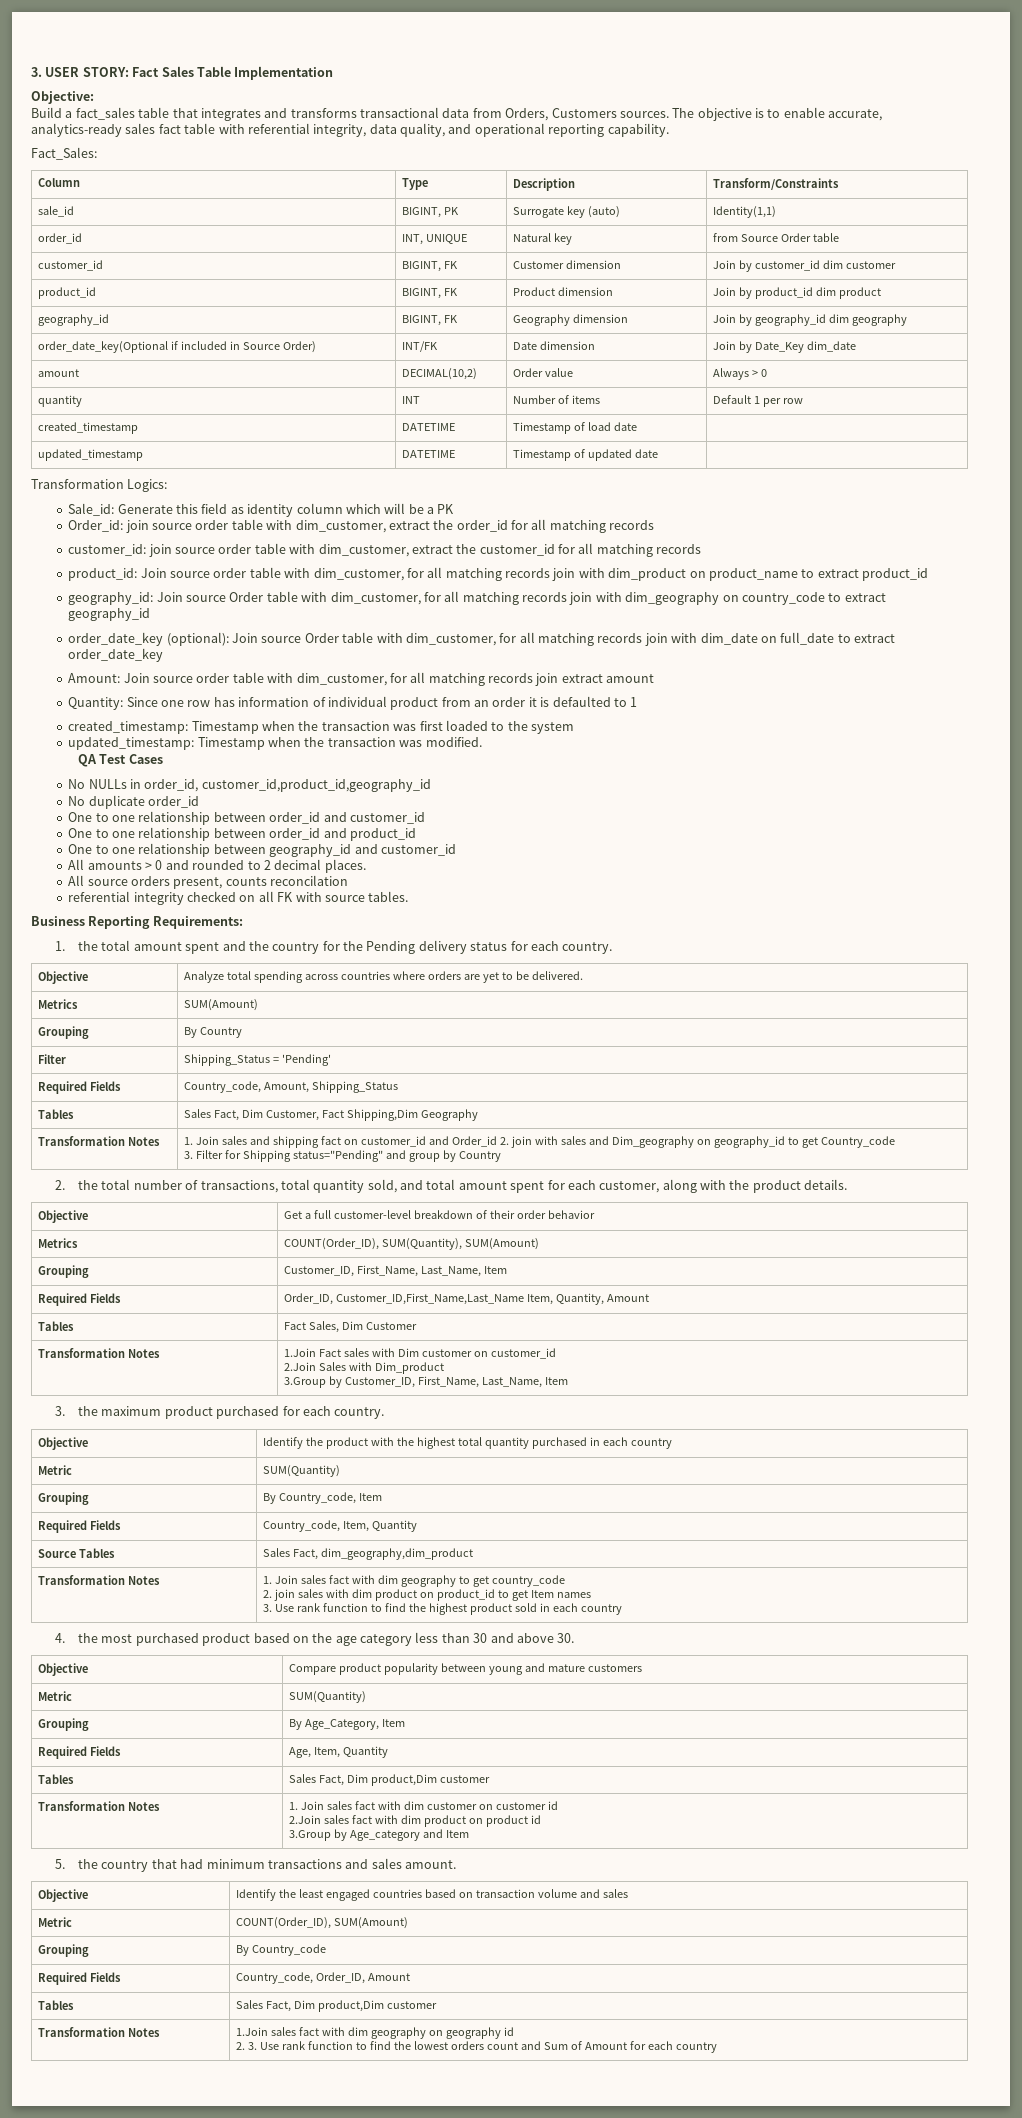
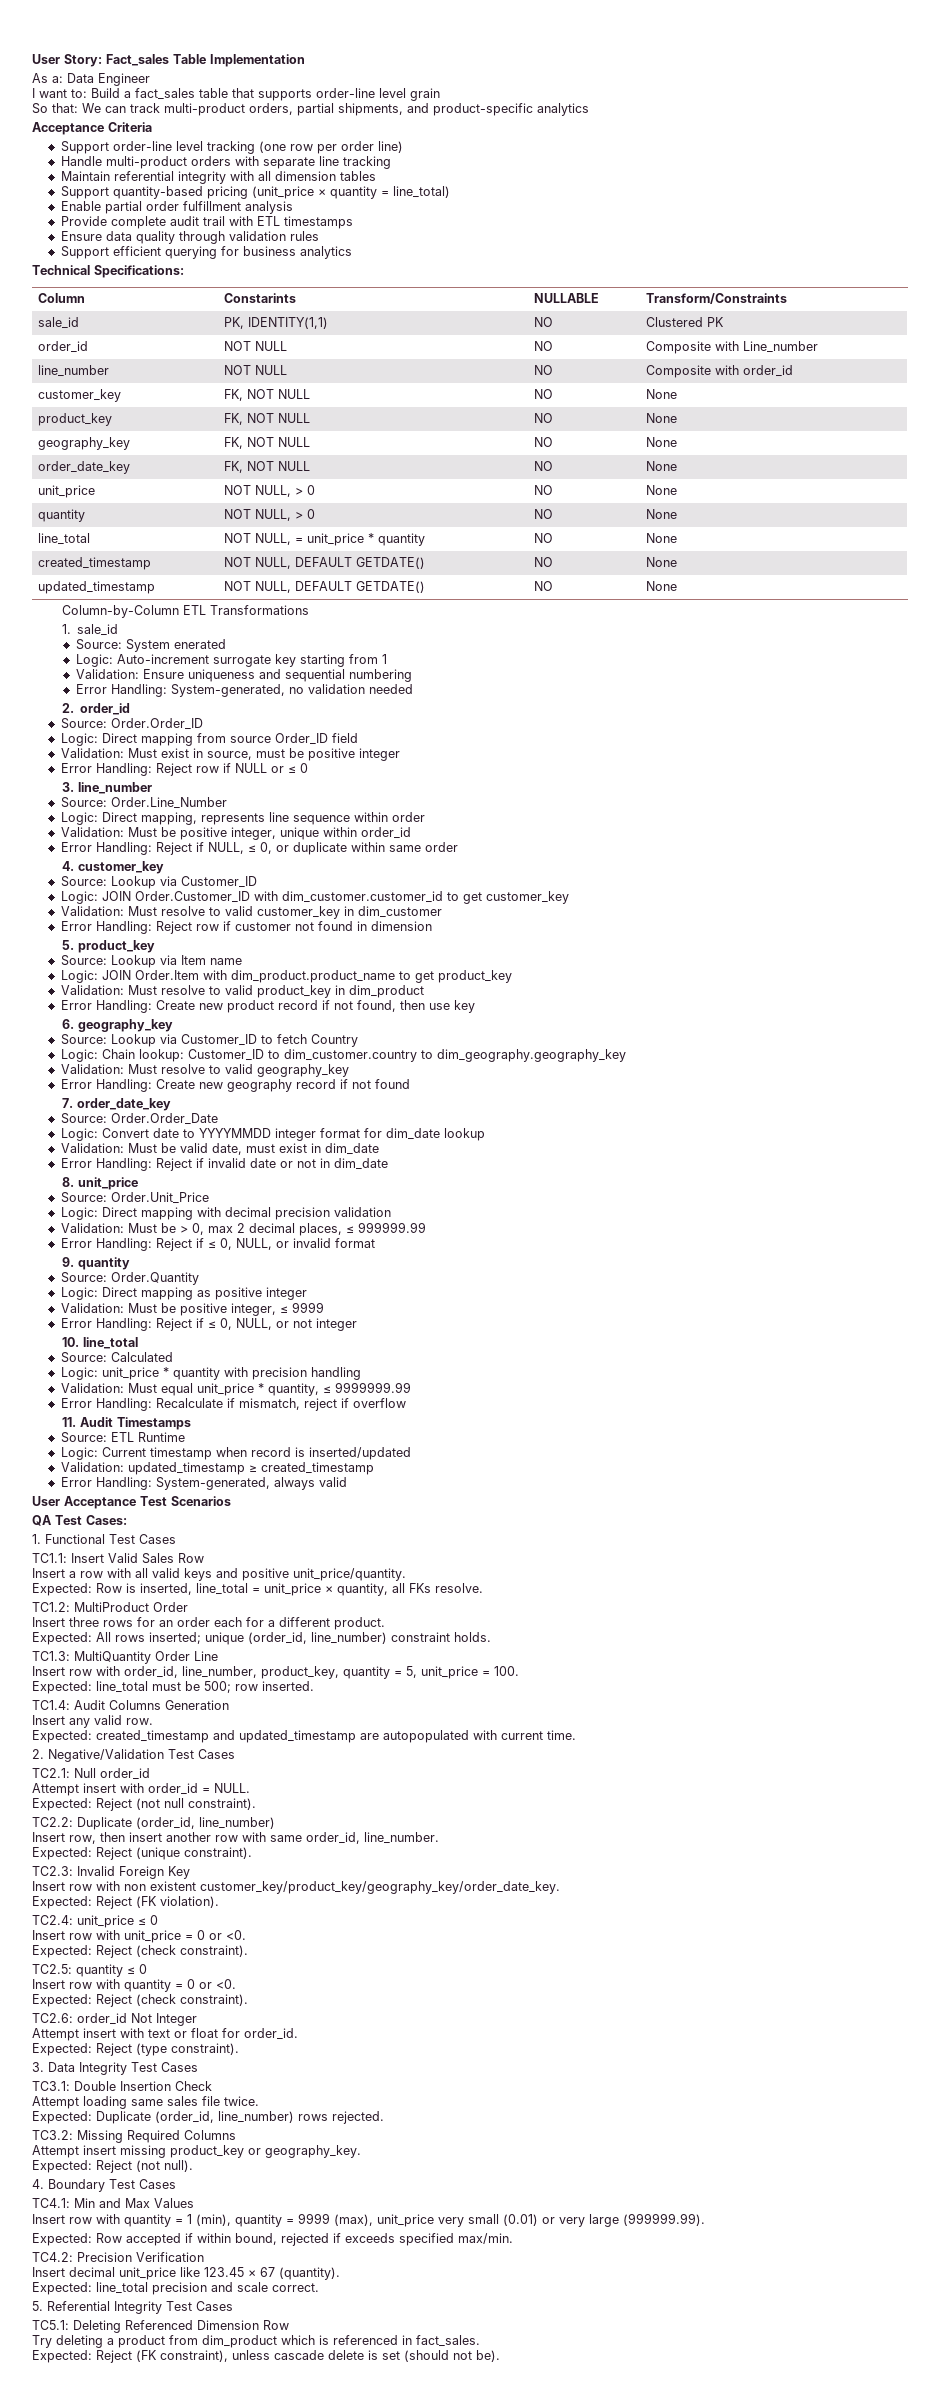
- 3. USER STORY: Fact Sales Table Implementation
- Objective:
- Build a fact_sales table that integrates and transforms transactional data from Orders, Customers sources. The objective is to enable accurate, analytics-ready sales fact table with referential integrity, data quality, and operational reporting capability.
- Fact_Sales:
+ User Story: Fact_sales Table Implementation
+ As a: Data Engineer
+ I want to: Build a fact_sales table that supports order-line level grain
+ So that: We can track multi-product orders, partial shipments, and product-specific analytics
+ Acceptance Criteria
+ Support order-line level tracking (one row per order line)
+ Handle multi-product orders with separate line tracking
+ Maintain referential integrity with all dimension tables
+ Support quantity-based pricing (unit_price × quantity = line_total)
+ Enable partial order fulfillment analysis
+ Provide complete audit trail with ETL timestamps
+ Ensure data quality through validation rules
+ Support efficient querying for business analytics
+ Technical Specifications:
- Column | Type | Description | Transform/Constraints
+ Column | Constarints | NULLABLE | Transform/Constraints
- sale_id | BIGINT, PK | Surrogate key (auto) | Identity(1,1)
- order_id | INT, UNIQUE | Natural key | from Source Order table
- customer_id | BIGINT, FK | Customer dimension | Join by customer_id dim customer
- product_id | BIGINT, FK | Product dimension | Join by product_id dim product
- geography_id | BIGINT, FK | Geography dimension | Join by geography_id dim geography
- order_date_key(Optional if included in Source Order) | INT/FK | Date dimension | Join by Date_Key dim_date
- amount | DECIMAL(10,2) | Order value | Always > 0
- quantity | INT | Number of items | Default 1 per row
- created_timestamp | DATETIME | Timestamp of load date |
- updated_timestamp | DATETIME | Timestamp of updated date |
- Transformation Logics:
- Sale_id: Generate this field as identity column which will be a PK
- Order_id: join source order table with dim_customer, extract the order_id for all matching records
- customer_id: join source order table with dim_customer, extract the customer_id for all matching records
- product_id: Join source order table with dim_customer, for all matching records join with dim_product on product_name to extract product_id
- geography_id: Join source Order table with dim_customer, for all matching records join with dim_geography on country_code to extract geography_id
- order_date_key (optional): Join source Order table with dim_customer, for all matching records join with dim_date on full_date to extract order_date_key
- Amount: Join source order table with dim_customer, for all matching records join extract amount
- Quantity: Since one row has information of individual product from an order it is defaulted to 1
- created_timestamp: Timestamp when the transaction was first loaded to the system
- updated_timestamp: Timestamp when the transaction was modified.
- QA Test Cases
- No NULLs in order_id, customer_id,product_id,geography_id
- No duplicate order_id
- One to one relationship between order_id and customer_id
- One to one relationship between order_id and product_id
- One to one relationship between geography_id and customer_id
- All amounts > 0 and rounded to 2 decimal places.
- All source orders present, counts reconcilation
- referential integrity checked on all FK with source tables.
- Business Reporting Requirements:
- 1. the total amount spent and the country for the Pending delivery status for each country.
- Objective | Analyze total spending across countries where orders are yet to be delivered.
- Metrics | SUM(Amount)
- Grouping | By Country
- Filter | Shipping_Status = 'Pending'
- Required Fields | Country_code, Amount, Shipping_Status
- Tables | Sales Fact, Dim Customer, Fact Shipping,Dim Geography
- Transformation Notes | 1. Join sales and shipping fact on customer_id and Order_id 2. join with sales and Dim_geography on geography_id to get Country_code
- 3. Filter for Shipping status="Pending" and group by Country
- 2. the total number of transactions, total quantity sold, and total amount spent for each customer, along with the product details.
- Objective | Get a full customer-level breakdown of their order behavior
- Metrics | COUNT(Order_ID), SUM(Quantity), SUM(Amount)
- Grouping | Customer_ID, First_Name, Last_Name, Item
- Required Fields | Order_ID, Customer_ID,First_Name,Last_Name Item, Quantity, Amount
- Tables | Fact Sales, Dim Customer
- Transformation Notes | 1.Join Fact sales with Dim customer on customer_id
- 2.Join Sales with Dim_product
- 3.Group by Customer_ID, First_Name, Last_Name, Item
- 3. the maximum product purchased for each country.
- Objective | Identify the product with the highest total quantity purchased in each country
- Metric | SUM(Quantity)
- Grouping | By Country_code, Item
- Required Fields | Country_code, Item, Quantity
- Source Tables | Sales Fact, dim_geography,dim_product
- Transformation Notes | 1. Join sales fact with dim geography to get country_code
- 2. join sales with dim product on product_id to get Item names
- 3. Use rank function to find the highest product sold in each country
- 4. the most purchased product based on the age category less than 30 and above 30.
- Objective | Compare product popularity between young and mature customers
- Metric | SUM(Quantity)
- Grouping | By Age_Category, Item
- Required Fields | Age, Item, Quantity
- Tables | Sales Fact, Dim product,Dim customer
- Transformation Notes | 1. Join sales fact with dim customer on customer id
- 2.Join sales fact with dim product on product id
- 3.Group by Age_category and Item
- 5. the country that had minimum transactions and sales amount.
- Objective | Identify the least engaged countries based on transaction volume and sales
- Metric | COUNT(Order_ID), SUM(Amount)
- Grouping | By Country_code
- Required Fields | Country_code, Order_ID, Amount
- Tables | Sales Fact, Dim product,Dim customer
- Transformation Notes | 1.Join sales fact with dim geography on geography id
- 2. 3. Use rank function to find the lowest orders count and Sum of Amount for each country
+ sale_id | PK, IDENTITY(1,1) | NO | Clustered PK
+ order_id | NOT NULL | NO | Composite with Line_number
+ line_number | NOT NULL | NO | Composite with order_id
+ customer_key | FK, NOT NULL | NO | None
+ product_key | FK, NOT NULL | NO | None
+ geography_key | FK, NOT NULL | NO | None
+ order_date_key | FK, NOT NULL | NO | None
+ unit_price | NOT NULL, > 0 | NO | None
+ quantity | NOT NULL, > 0 | NO | None
+ line_total | NOT NULL, = unit_price * quantity | NO | None
+ created_timestamp | NOT NULL, DEFAULT GETDATE() | NO | None
+ updated_timestamp | NOT NULL, DEFAULT GETDATE() | NO | None
+ Column-by-Column ETL Transformations
+ 1. sale_id
+ Source: System enerated
+ Logic: Auto-increment surrogate key starting from 1
+ Validation: Ensure uniqueness and sequential numbering
+ Error Handling: System-generated, no validation needed
+ 2. order_id
+ Source: Order.Order_ID
+ Logic: Direct mapping from source Order_ID field
+ Validation: Must exist in source, must be positive integer
+ Error Handling: Reject row if NULL or ≤ 0
+ 3. line_number
+ Source: Order.Line_Number
+ Logic: Direct mapping, represents line sequence within order
+ Validation: Must be positive integer, unique within order_id
+ Error Handling: Reject if NULL, ≤ 0, or duplicate within same order
+ 4. customer_key
+ Source: Lookup via Customer_ID
+ Logic: JOIN Order.Customer_ID with dim_customer.customer_id to get customer_key
+ Validation: Must resolve to valid customer_key in dim_customer
+ Error Handling: Reject row if customer not found in dimension
+ 5. product_key
+ Source: Lookup via Item name
+ Logic: JOIN Order.Item with dim_product.product_name to get product_key
+ Validation: Must resolve to valid product_key in dim_product
+ Error Handling: Create new product record if not found, then use key
+ 6. geography_key
+ Source: Lookup via Customer_ID to fetch Country
+ Logic: Chain lookup: Customer_ID to dim_customer.country to dim_geography.geography_key
+ Validation: Must resolve to valid geography_key
+ Error Handling: Create new geography record if not found
+ 7. order_date_key
+ Source: Order.Order_Date
+ Logic: Convert date to YYYYMMDD integer format for dim_date lookup
+ Validation: Must be valid date, must exist in dim_date
+ Error Handling: Reject if invalid date or not in dim_date
+ 8. unit_price
+ Source: Order.Unit_Price
+ Logic: Direct mapping with decimal precision validation
+ Validation: Must be > 0, max 2 decimal places, ≤ 999999.99
+ Error Handling: Reject if ≤ 0, NULL, or invalid format
+ 9. quantity
+ Source: Order.Quantity
+ Logic: Direct mapping as positive integer
+ Validation: Must be positive integer, ≤ 9999
+ Error Handling: Reject if ≤ 0, NULL, or not integer
+ 10. line_total
+ Source: Calculated
+ Logic: unit_price * quantity with precision handling
+ Validation: Must equal unit_price * quantity, ≤ 9999999.99
+ Error Handling: Recalculate if mismatch, reject if overflow
+ 11. Audit Timestamps
+ Source: ETL Runtime
+ Logic: Current timestamp when record is inserted/updated
+ Validation: updated_timestamp ≥ created_timestamp
+ Error Handling: System-generated, always valid
+ User Acceptance Test Scenarios
+ QA Test Cases:
+ 1. Functional Test Cases
+ TC1.1: Insert Valid Sales Row
+ Insert a row with all valid keys and positive unit_price/quantity.
+ Expected: Row is inserted, line_total = unit_price × quantity, all FKs resolve.
+ TC1.2: MultiProduct Order
+ Insert three rows for an order each for a different product.
+ Expected: All rows inserted; unique (order_id, line_number) constraint holds.
+ TC1.3: MultiQuantity Order Line
+ Insert row with order_id, line_number, product_key, quantity = 5, unit_price = 100.
+ Expected: line_total must be 500; row inserted.
+ TC1.4: Audit Columns Generation
+ Insert any valid row.
+ Expected: created_timestamp and updated_timestamp are autopopulated with current time.
+ 2. Negative/Validation Test Cases
+ TC2.1: Null order_id
+ Attempt insert with order_id = NULL.
+ Expected: Reject (not null constraint).
+ TC2.2: Duplicate (order_id, line_number)
+ Insert row, then insert another row with same order_id, line_number.
+ Expected: Reject (unique constraint).
+ TC2.3: Invalid Foreign Key
+ Insert row with non existent customer_key/product_key/geography_key/order_date_key.
+ Expected: Reject (FK violation).
+ TC2.4: unit_price ≤ 0
+ Insert row with unit_price = 0 or <0.
+ Expected: Reject (check constraint).
+ TC2.5: quantity ≤ 0
+ Insert row with quantity = 0 or <0.
+ Expected: Reject (check constraint).
+ TC2.6: order_id Not Integer
+ Attempt insert with text or float for order_id.
+ Expected: Reject (type constraint).
+ 3. Data Integrity Test Cases
+ TC3.1: Double Insertion Check
+ Attempt loading same sales file twice.
+ Expected: Duplicate (order_id, line_number) rows rejected.
+ TC3.2: Missing Required Columns
+ Attempt insert missing product_key or geography_key.
+ Expected: Reject (not null).
+ 4. Boundary Test Cases
+ TC4.1: Min and Max Values
+ Insert row with quantity = 1 (min), quantity = 9999 (max), unit_price very small (0.01) or very large (999999.99).
+ Expected: Row accepted if within bound, rejected if exceeds specified max/min.
+ TC4.2: Precision Verification
+ Insert decimal unit_price like 123.45 × 67 (quantity).
+ Expected: line_total precision and scale correct.
+ 5. Referential Integrity Test Cases
+ TC5.1: Deleting Referenced Dimension Row
+ Try deleting a product from dim_product which is referenced in fact_sales.
+ Expected: Reject (FK constraint), unless cascade delete is set (should not be).

